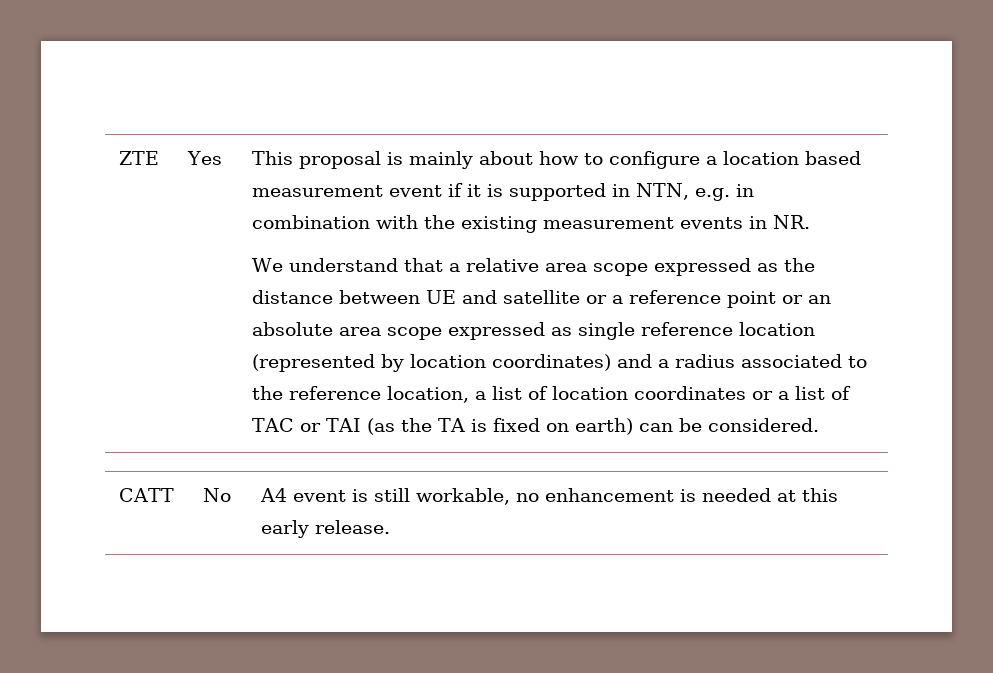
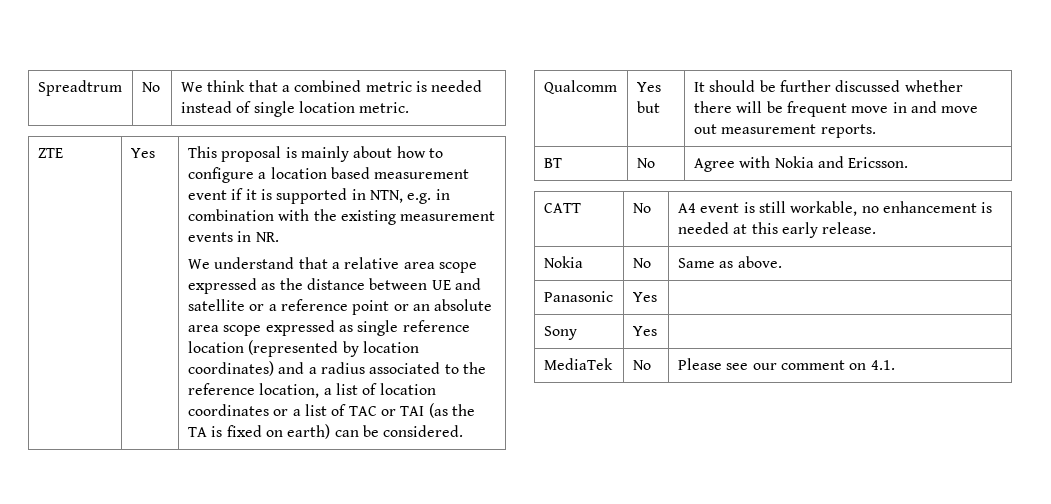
+ Spreadtrum | No | We think that a combined metric is needed instead of single location metric.
+ Qualcomm | Yes but | It should be further discussed whether there will be frequent move in and move out measurement reports.
+ BT | No | Agree with Nokia and Ericsson.
+ Nokia | No | Same as above.
+ Panasonic | Yes |
+ Sony | Yes |
+ MediaTek | No | Please see our comment on 4.1.

